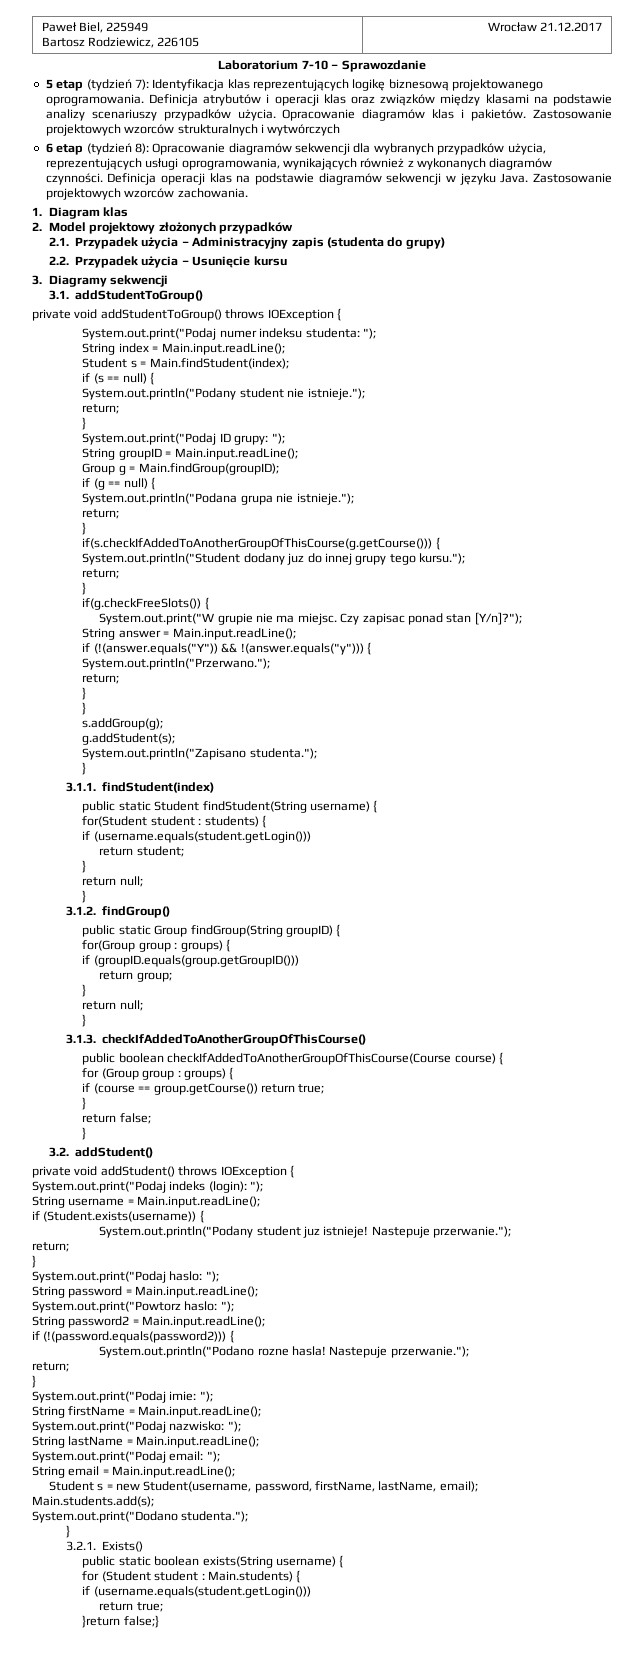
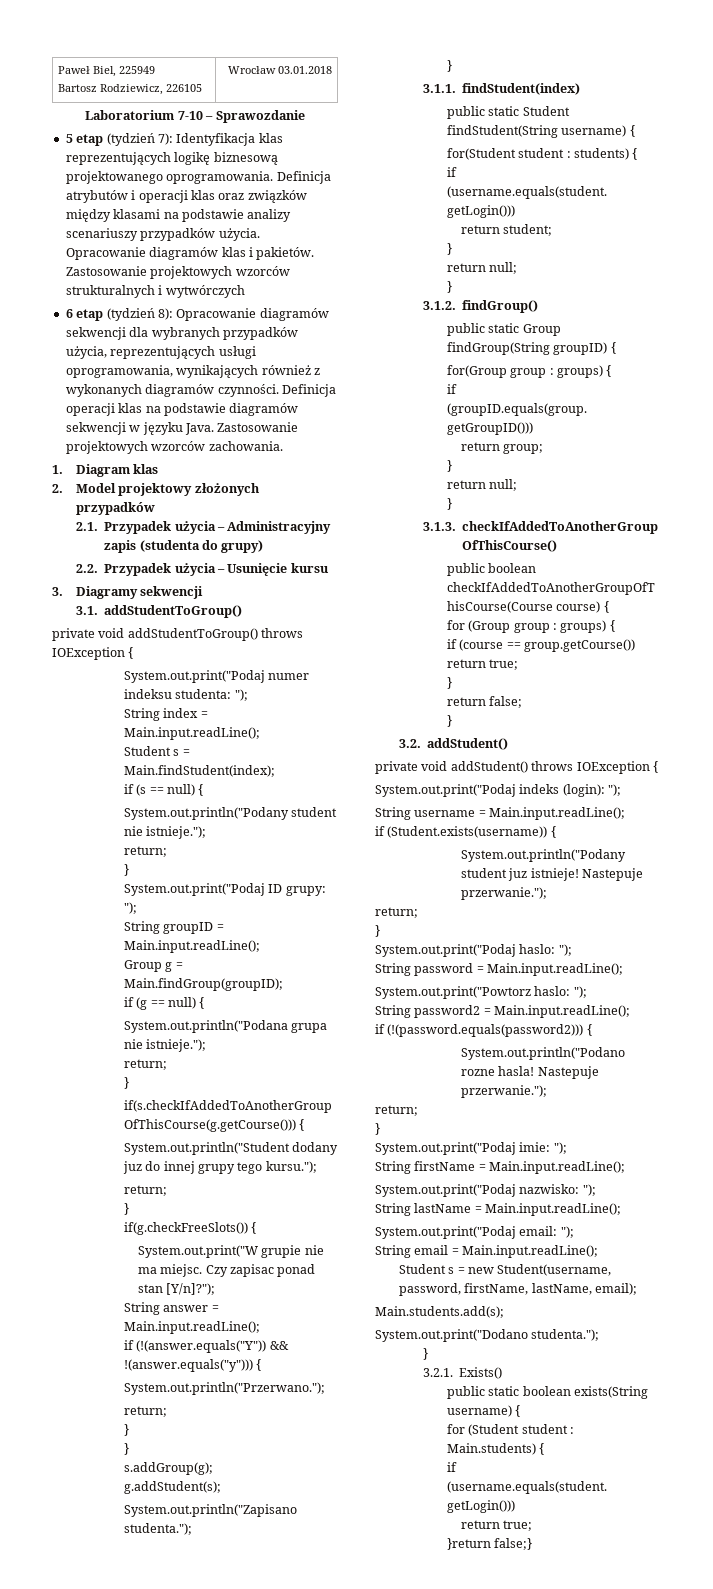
  Paweł Biel, 225949
- Bartosz Rodziewicz, 226105 | Wrocław 21.12.2017
+ Bartosz Rodziewicz, 226105 | Wrocław 03.01.2018

